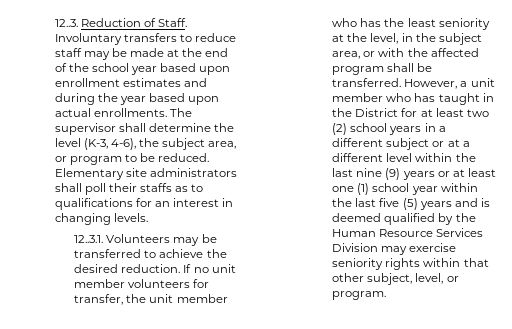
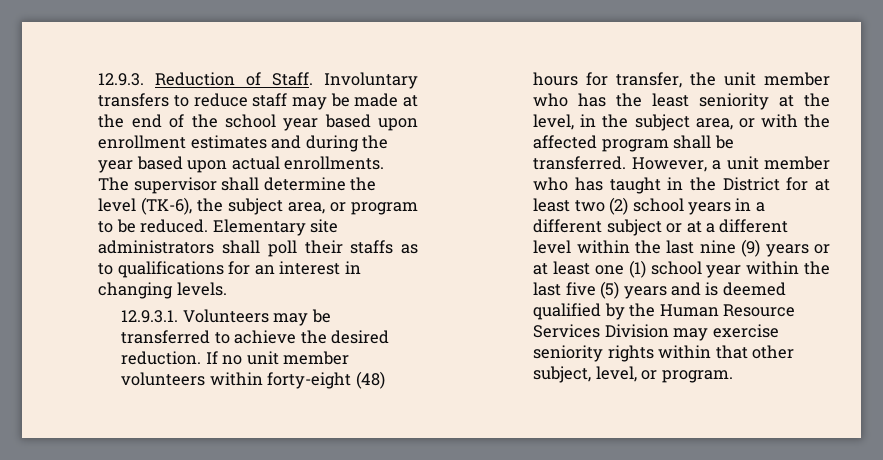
- 12..3. Reduction of Staff.
+ 12.9.3. Reduction of Staff.
- The supervisor shall determine the level (K-3, 4-6), the subject area, or program to be reduced.
+ The supervisor shall determine the level (TK-6), the subject area, or program to be reduced.
- 12..3.1. Volunteers may be transferred to achieve the desired reduction.
+ 12.9.3.1. Volunteers may be transferred to achieve the desired reduction.
- If no unit member volunteers for transfer, the unit member who has the least seniority at the level, in the subject area, or with the affected program shall be transferred.
+ If no unit member volunteers within forty-eight (48) hours for transfer, the unit member who has the least seniority at the level, in the subject area, or with the affected program shall be transferred.

